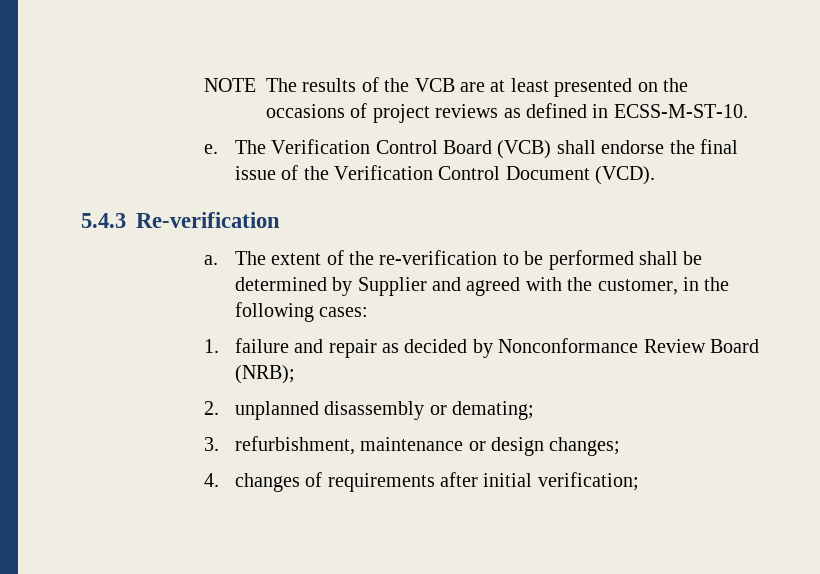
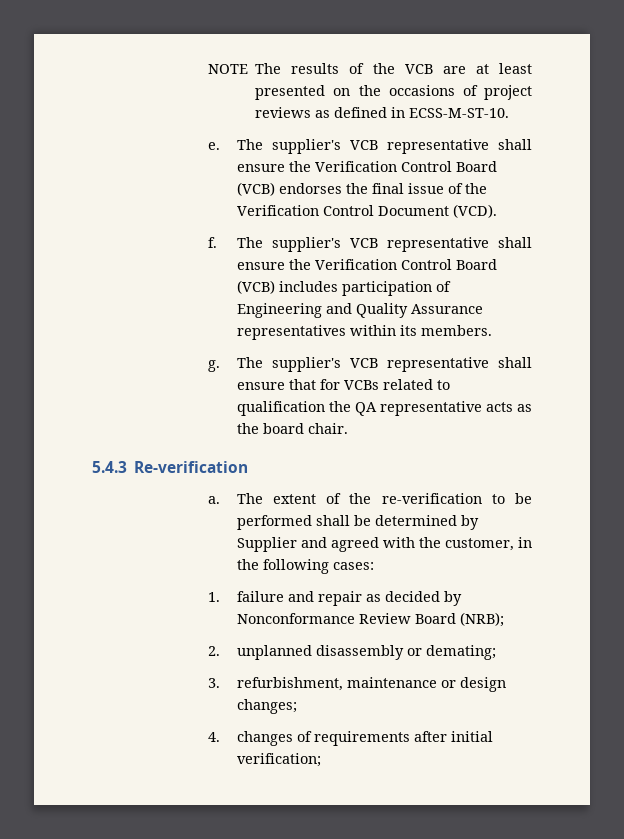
- The Verification Control Board (VCB) shall endorse the final issue of the Verification Control Document (VCD).
+ The supplier's VCB representative shall ensure the Verification Control Board (VCB) endorses the final issue of the Verification Control Document (VCD).
+ f. The supplier's VCB representative shall ensure the Verification Control Board (VCB) includes participation of Engineering and Quality Assurance representatives within its members.
+ g. The supplier's VCB representative shall ensure that for VCBs related to qualification the QA representative acts as the board chair.

